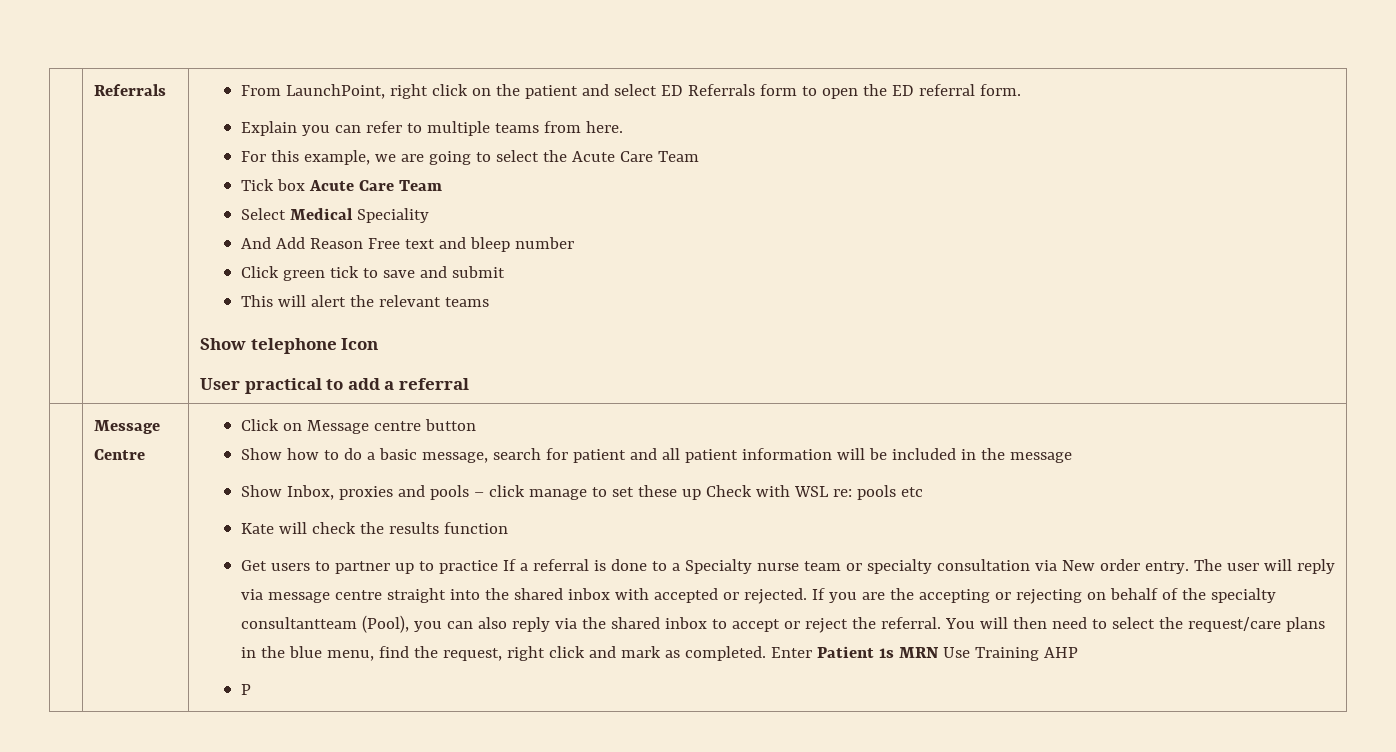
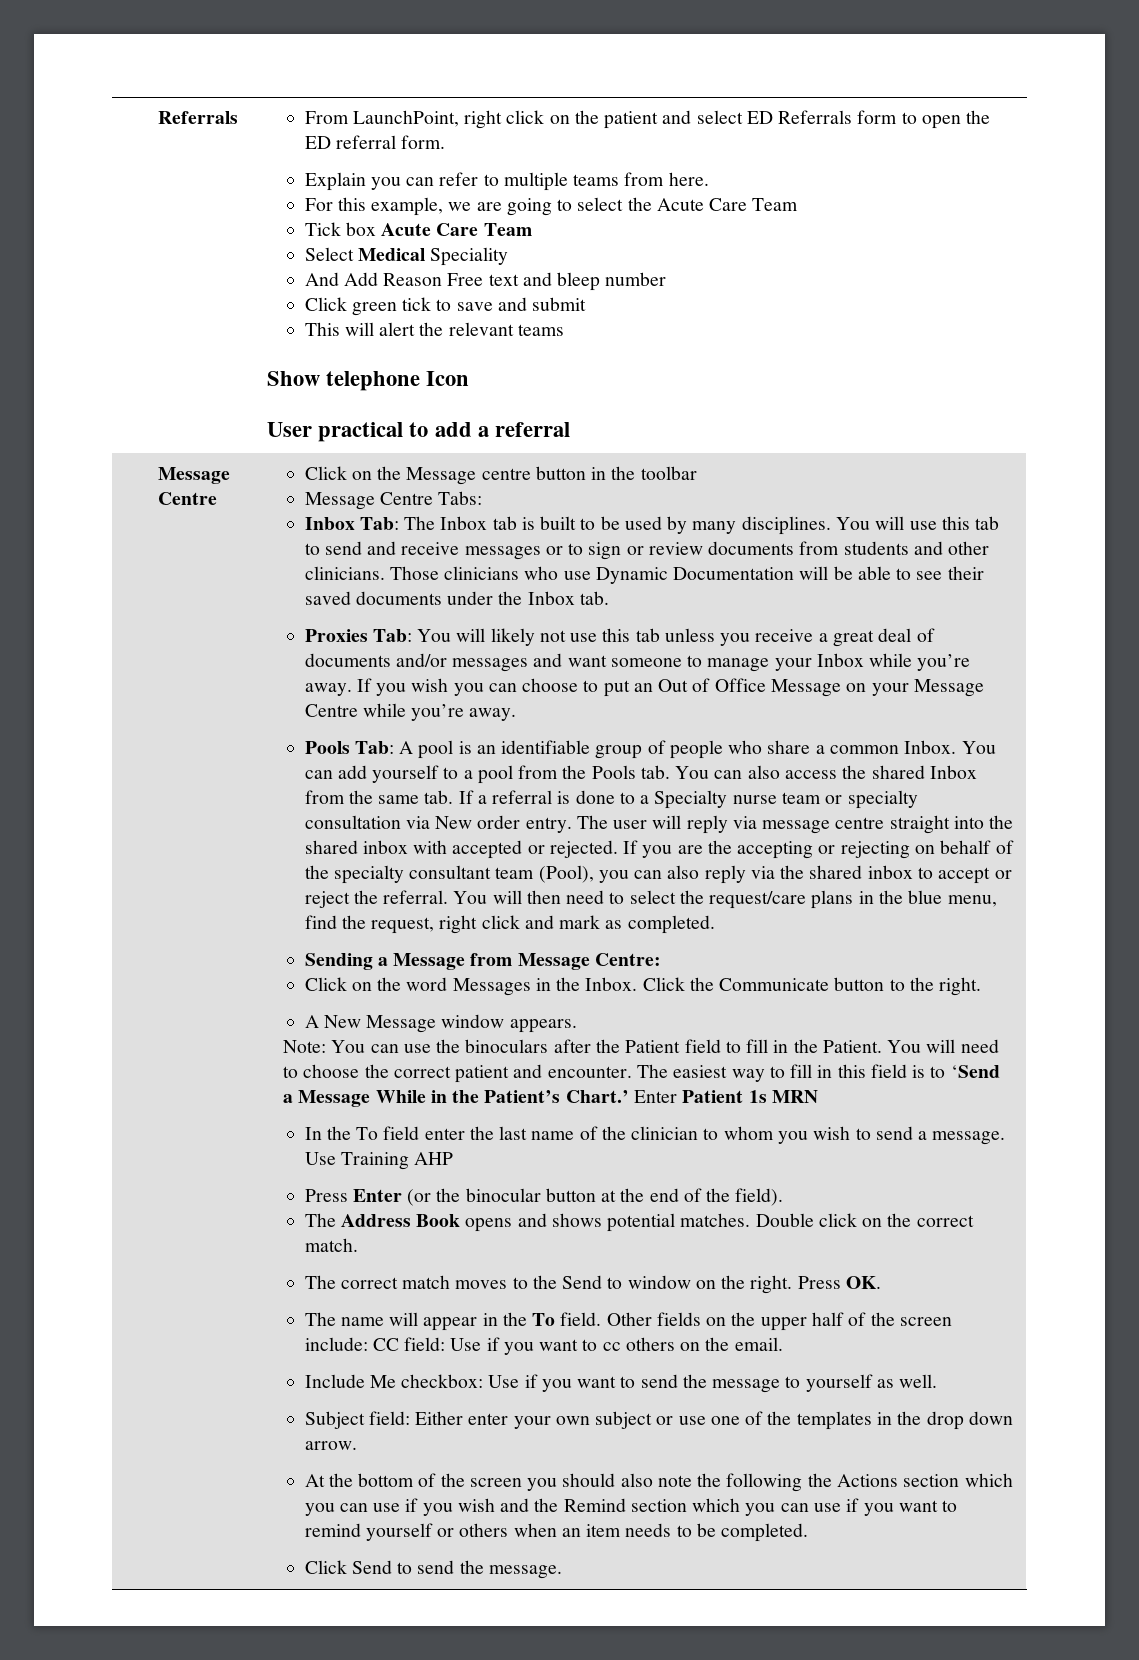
- Click on Message centre button
- Show how to do a basic message, search for patient and all patient information will be included in the message
- Show Inbox, proxies and pools – click manage to set these up Check with WSL re: pools etc
- Kate will check the results function
- Get users to partner up to practice If a referral is done to a Specialty nurse team or specialty consultation via New order entry.
+ Click on the Message centre button in the toolbar
+ Message Centre Tabs:
+ Inbox Tab: The Inbox tab is built to be used by many disciplines. You will use this tab to send and receive messages or to sign or review documents from students and other clinicians. Those clinicians who use Dynamic Documentation will be able to see their saved documents under the Inbox tab.
+ Proxies Tab: You will likely not use this tab unless you receive a great deal of documents and/or messages and want someone to manage your Inbox while you’re away. If you wish you can choose to put an Out of Office Message on your Message Centre while you’re away.
+ Pools Tab: A pool is an identifiable group of people who share a common Inbox. You can add yourself to a pool from the Pools tab. You can also access the shared Inbox from the same tab. If a referral is done to a Specialty nurse team or specialty consultation via New order entry.
- If you are the accepting or rejecting on behalf of the specialty consultantteam (Pool), you can also reply via the shared inbox to accept or reject the referral.
+ If you are the accepting or rejecting on behalf of the specialty consultant team (Pool), you can also reply via the shared inbox to accept or reject the referral.
- You will then need to select the request/care plans in the blue menu, find the request, right click and mark as completed. Enter Patient 1s MRN Use Training AHP
- P
+ You will then need to select the request/care plans in the blue menu, find the request, right click and mark as completed.
+ Sending a Message from Message Centre:
+ Click on the word Messages in the Inbox. Click the Communicate button to the right.
+ A New Message window appears.
+ Note: You can use the binoculars after the Patient field to fill in the Patient. You will need to choose the correct patient and encounter. The easiest way to fill in this field is to ‘Send a Message While in the Patient’s Chart.’ Enter Patient 1s MRN
+ In the To field enter the last name of the clinician to whom you wish to send a message. Use Training AHP
+ Press Enter (or the binocular button at the end of the field).
+ The Address Book opens and shows potential matches. Double click on the correct match.
+ The correct match moves to the Send to window on the right. Press OK.
+ The name will appear in the To field. Other fields on the upper half of the screen include: CC field: Use if you want to cc others on the email.
+ Include Me checkbox: Use if you want to send the message to yourself as well.
+ Subject field: Either enter your own subject or use one of the templates in the drop down arrow.
+ At the bottom of the screen you should also note the following the Actions section which you can use if you wish and the Remind section which you can use if you want to remind yourself or others when an item needs to be completed.
+ Click Send to send the message.

